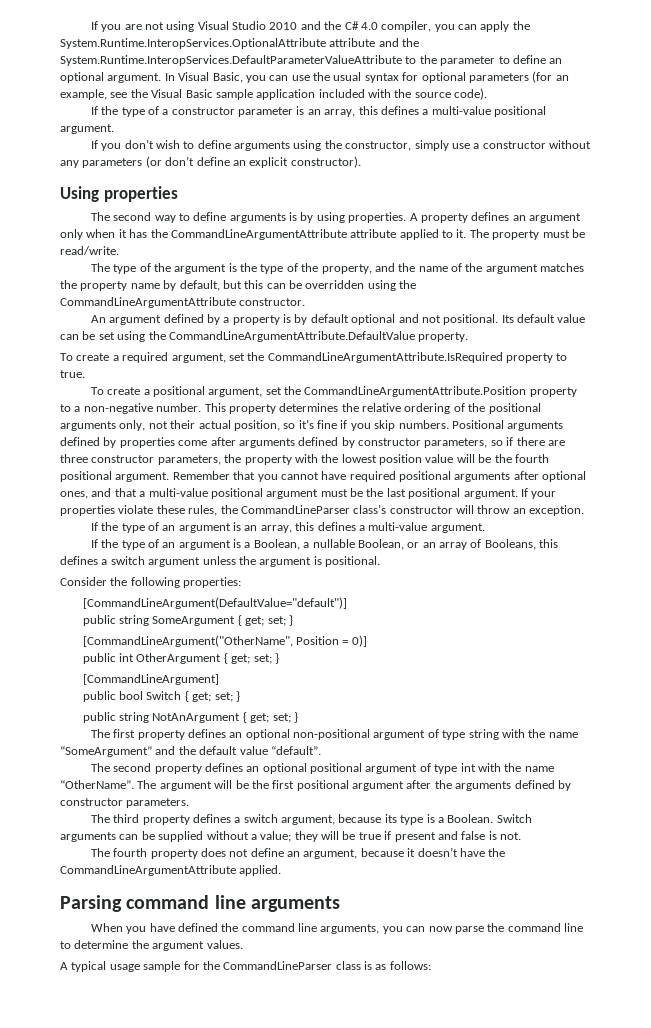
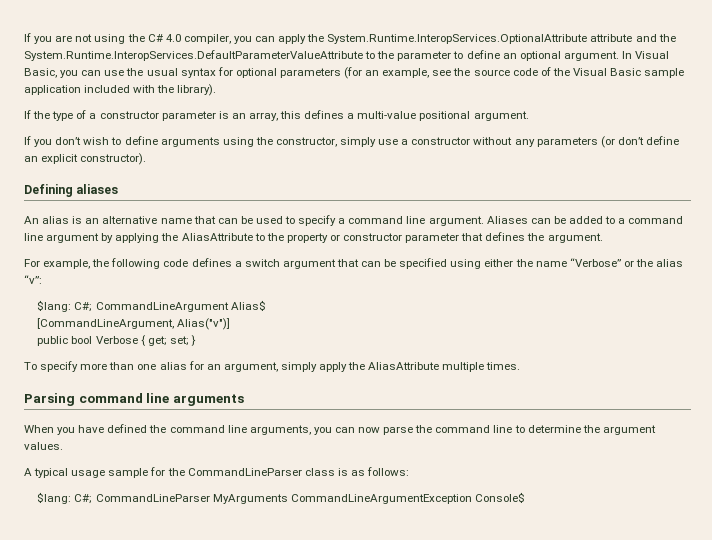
- If you are not using Visual Studio 2010 and the C# 4.0 compiler, you can apply the System.Runtime.InteropServices.OptionalAttribute attribute and the System.Runtime.InteropServices.DefaultParameterValueAttribute to the parameter to define an optional argument.
+ If you are not using the C# 4.0 compiler, you can apply the System.Runtime.InteropServices.OptionalAttribute attribute and the System.Runtime.InteropServices.DefaultParameterValueAttribute to the parameter to define an optional argument.
- In Visual Basic, you can use the usual syntax for optional parameters (for an example, see the Visual Basic sample application included with the source code).
+ In Visual Basic, you can use the usual syntax for optional parameters (for an example, see the source code of the Visual Basic sample application included with the library).
- Using properties
- The second way to define arguments is by using properties. A property defines an argument only when it has the CommandLineArgumentAttribute attribute applied to it. The property must be read/write.
- The type of the argument is the type of the property, and the name of the argument matches the property name by default, but this can be overridden using the CommandLineArgumentAttribute constructor.
- An argument defined by a property is by default optional and not positional. Its default value can be set using the CommandLineArgumentAttribute.DefaultValue property.
- To create a required argument, set the CommandLineArgumentAttribute.IsRequired property to true.
- To create a positional argument, set the CommandLineArgumentAttribute.Position property to a non-negative number. This property determines the relative ordering of the positional arguments only, not their actual position, so it’s fine if you skip numbers. Positional arguments defined by properties come after arguments defined by constructor parameters, so if there are three constructor parameters, the property with the lowest position value will be the fourth positional argument. Remember that you cannot have required positional arguments after optional ones, and that a multi-value positional argument must be the last positional argument. If your properties violate these rules, the CommandLineParser class’s constructor will throw an exception.
- If the type of an argument is an array, this defines a multi-value argument.
- If the type of an argument is a Boolean, a nullable Boolean, or an array of Booleans, this defines a switch argument unless the argument is positional.
- Consider the following properties:
- [CommandLineArgument(DefaultValue="default")]
- public string SomeArgument { get; set; }
- [CommandLineArgument("OtherName", Position = 0)]
- public int OtherArgument { get; set; }
- [CommandLineArgument]
- public bool Switch { get; set; }
- public string NotAnArgument { get; set; }
- The first property defines an optional non-positional argument of type string with the name “SomeArgument” and the default value “default”.
- The second property defines an optional positional argument of type int with the name “OtherName”. The argument will be the first positional argument after the arguments defined by constructor parameters.
- The third property defines a switch argument, because its type is a Boolean. Switch arguments can be supplied without a value; they will be true if present and false is not.
- The fourth property does not define an argument, because it doesn’t have the CommandLineArgumentAttribute applied.
+ Defining aliases
+ An alias is an alternative name that can be used to specify a command line argument. Aliases can be added to a command line argument by applying the AliasAttribute to the property or constructor parameter that defines the argument.
+ For example, the following code defines a switch argument that can be specified using either the name “Verbose” or the alias “v”:
+ $lang: C#; CommandLineArgument Alias$
+ [CommandLineArgument, Alias("v")]
+ public bool Verbose { get; set; }
+ To specify more than one alias for an argument, simply apply the AliasAttribute multiple times.
+ $lang: C#; CommandLineParser MyArguments CommandLineArgumentException Console$

